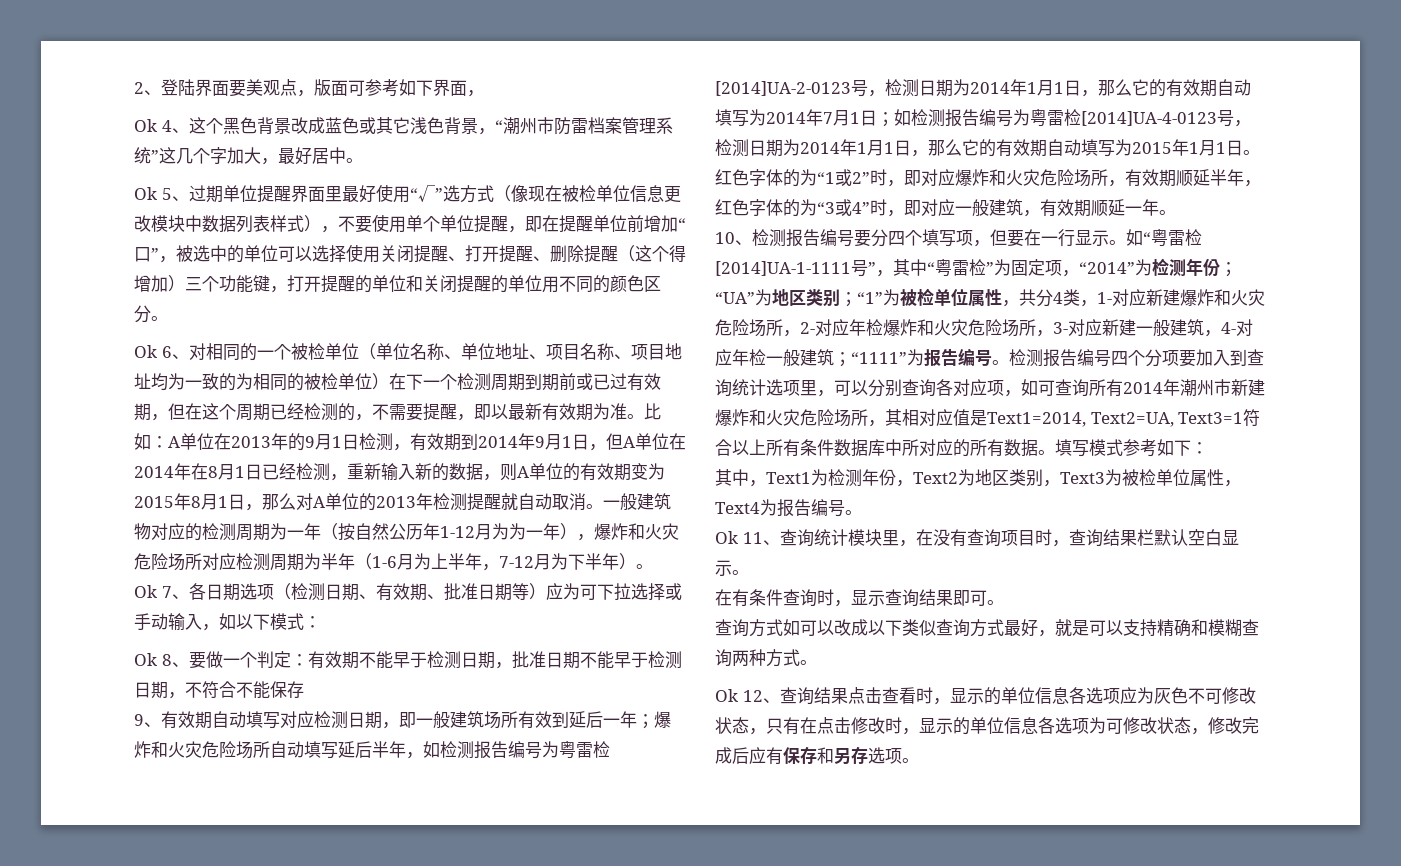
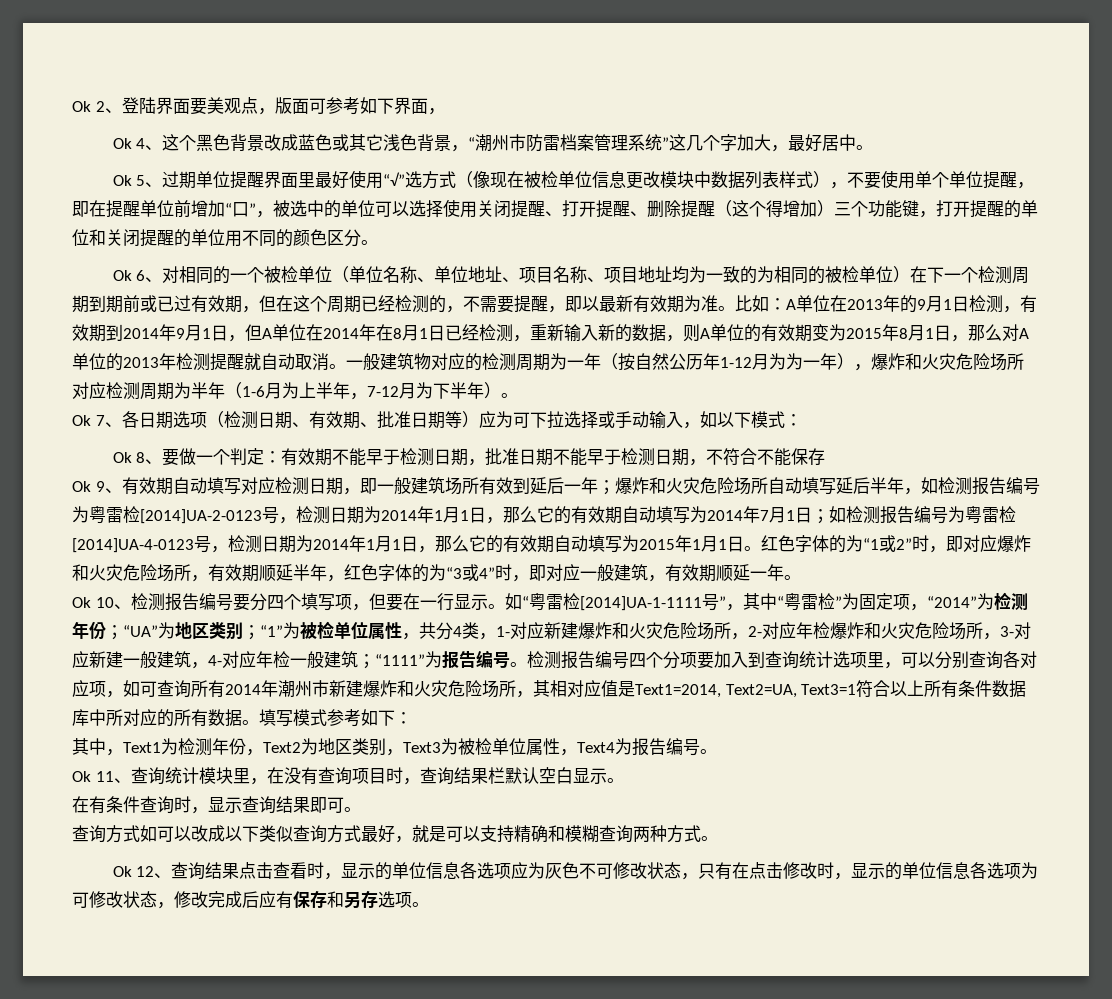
- 2、登陆界面要美观点，版面可参考如下界面，
+ Ok 2、登陆界面要美观点，版面可参考如下界面，
- 9、有效期自动填写对应检测日期，即一般建筑场所有效到延后一年；
+ Ok 9、有效期自动填写对应检测日期，即一般建筑场所有效到延后一年；
- 10、检测报告编号要分四个填写项，但要在一行显示。
+ Ok 10、检测报告编号要分四个填写项，但要在一行显示。

